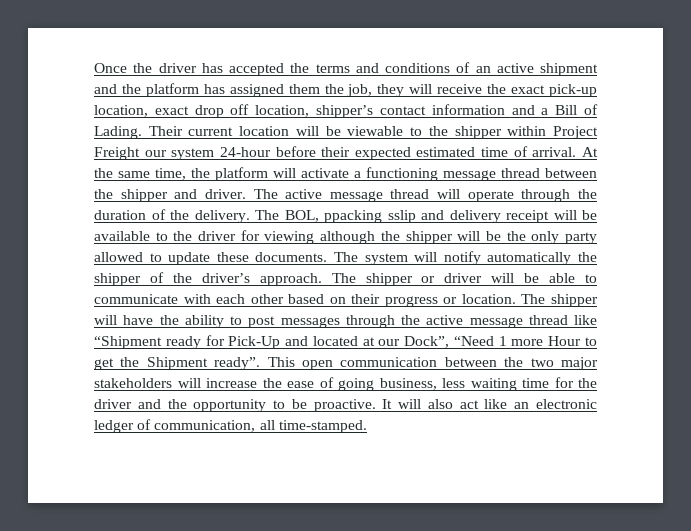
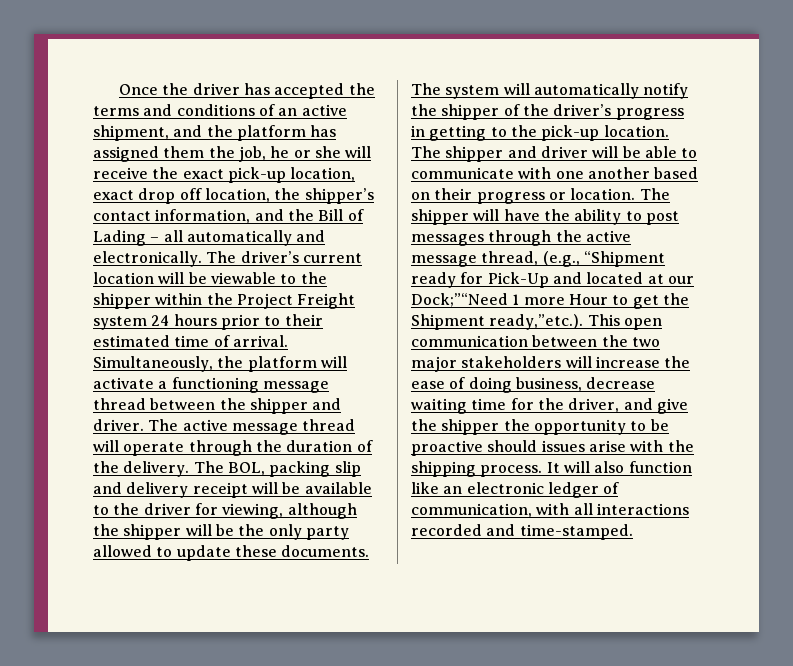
- Once the driver has accepted the terms and conditions of an active shipment and the platform has assigned them the job, they will receive the exact pick-up location, exact drop off location, shipper’s contact information and a Bill of Lading. Their current location will be viewable to the shipper within Project Freight our system 24-hour before their expected estimated time of arrival. At the same time, the platform will activate a functioning message thread between the shipper and driver.
+ Once the driver has accepted the terms and conditions of an active shipment, and the platform has assigned them the job, he or she will receive the exact pick-up location, exact drop off location, the shipper’s contact information, and the Bill of Lading – all automatically and electronically. The driver’s current location will be viewable to the shipper within the Project Freight system 24 hours prior to their estimated time of arrival. Simultaneously, the platform will activate a functioning message thread between the shipper and driver.
- The BOL, ppacking sslip and delivery receipt will be available to the driver for viewing although the shipper will be the only party allowed to update these documents.
+ The BOL, packing slip and delivery receipt will be available to the driver for viewing, although the shipper will be the only party allowed to update these documents.
- The system will notify automatically the shipper of the driver’s approach. The shipper or driver will be able to communicate with each other based on their progress or location.
+ The system will automatically notify the shipper of the driver’s progress in getting to the pick-up location. The shipper and driver will be able to communicate with one another based on their progress or location.
- The shipper will have the ability to post messages through the active message thread like “Shipment ready for Pick-Up and located at our Dock”, “Need 1 more Hour to get the Shipment ready”. This open communication between the two major stakeholders will increase the ease of going business, less waiting time for the driver and the opportunity to be proactive.
+ The shipper will have the ability to post messages through the active message thread, (e.g., “Shipment ready for Pick-Up and located at our Dock;”“Need 1 more Hour to get the Shipment ready,”etc.). This open communication between the two major stakeholders will increase the ease of doing business, decrease waiting time for the driver, and give the shipper the opportunity to be proactive should issues arise with the shipping process.
- It will also act like an electronic ledger of communication, all time-stamped.
+ It will also function like an electronic ledger of communication, with all interactions recorded and time-stamped.

